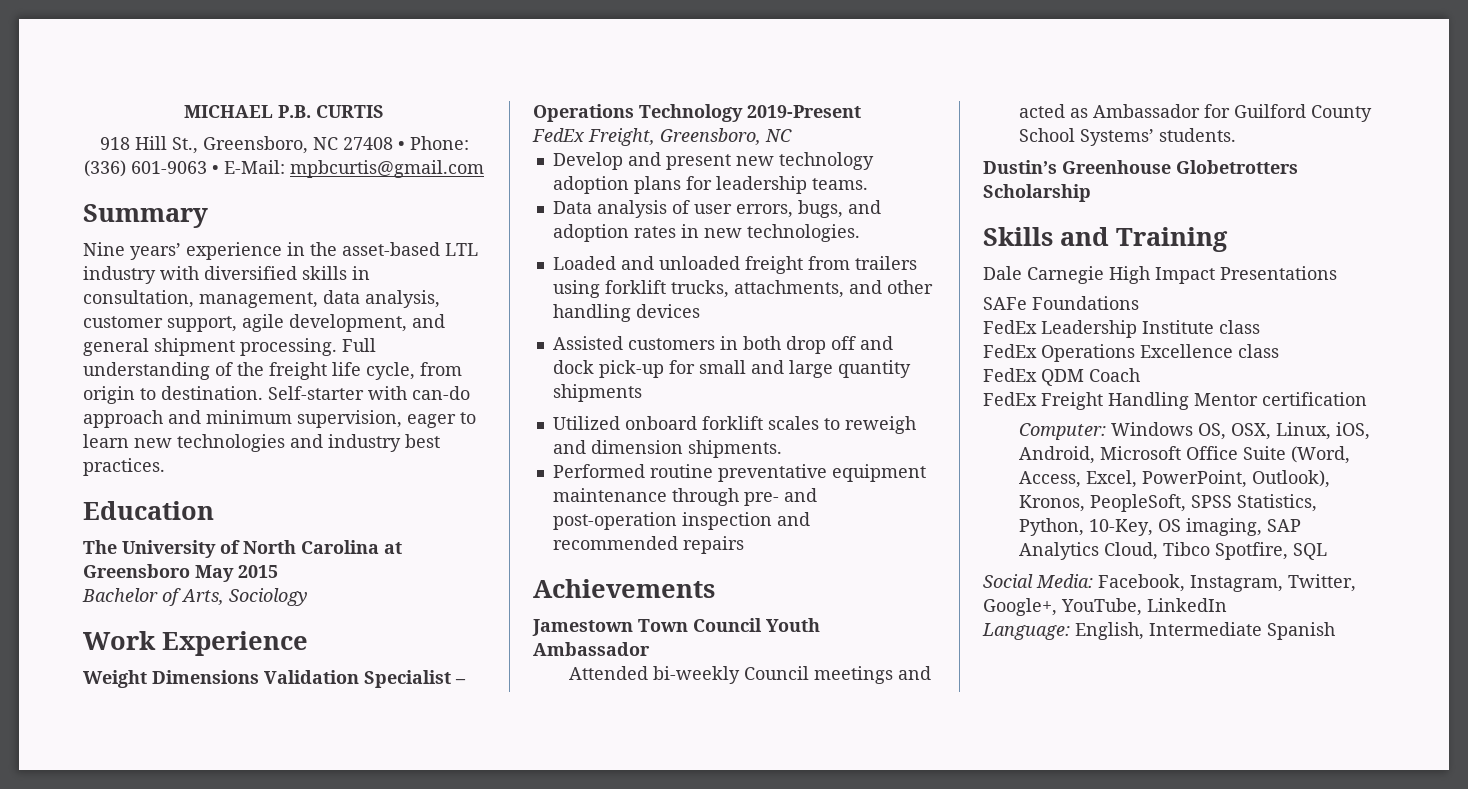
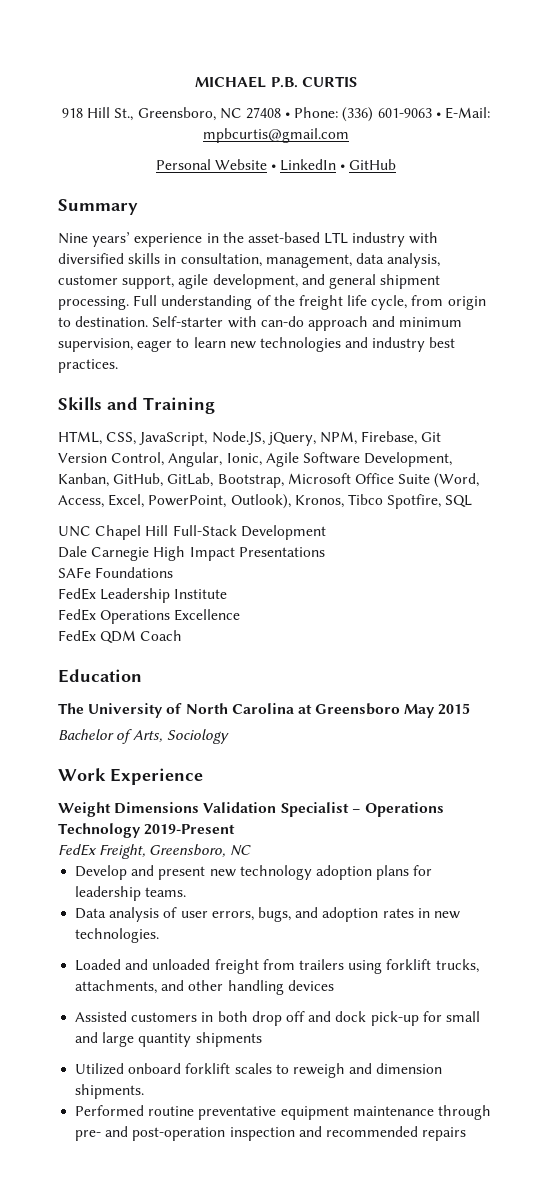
+ Personal Website • LinkedIn • GitHub
+ Skills and Training
+ HTML, CSS, JavaScript, Node.JS, jQuery, NPM, Firebase, Git Version Control, Angular, Ionic, Agile Software Development, Kanban, GitHub, GitLab, Bootstrap, Microsoft Office Suite (Word, Access, Excel, PowerPoint, Outlook), Kronos, Tibco Spotfire, SQL
+ UNC Chapel Hill Full-Stack Development
+ Dale Carnegie High Impact Presentations
+ SAFe Foundations
+ FedEx Leadership Institute
+ FedEx Operations Excellence
+ FedEx QDM Coach
- Achievements
- Jamestown Town Council Youth Ambassador
- Attended bi-weekly Council meetings and acted as Ambassador for Guilford County School Systems’ students.
- Dustin’s Greenhouse Globetrotters Scholarship
- Skills and Training
- Dale Carnegie High Impact Presentations
- SAFe Foundations
- FedEx Leadership Institute class
- FedEx Operations Excellence class
- FedEx QDM Coach
- FedEx Freight Handling Mentor certification
- Computer: Windows OS, OSX, Linux, iOS, Android, Microsoft Office Suite (Word, Access, Excel, PowerPoint, Outlook), Kronos, PeopleSoft, SPSS Statistics, Python, 10-Key, OS imaging, SAP Analytics Cloud, Tibco Spotfire, SQL
- Social Media: Facebook, Instagram, Twitter, Google+, YouTube, LinkedIn
- Language: English, Intermediate Spanish

